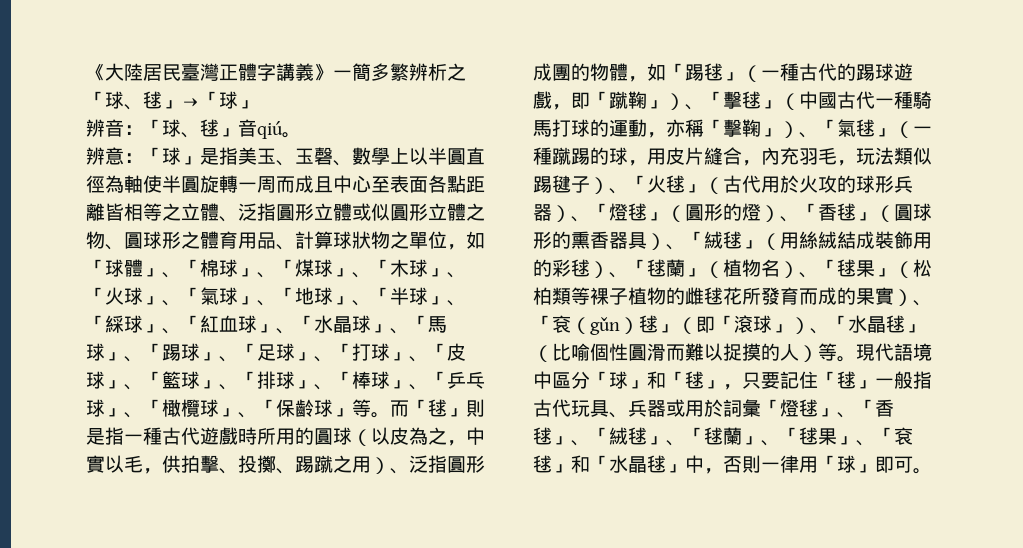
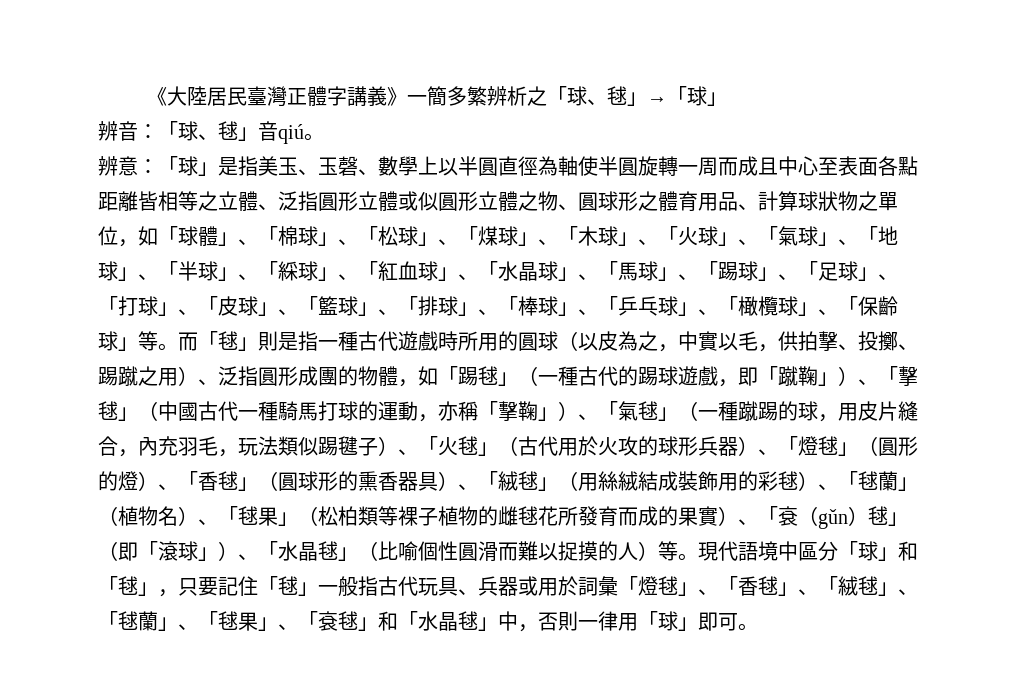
- 「球」是指美玉、玉磬、數學上以半圓直徑為軸使半圓旋轉一周而成且中心至表面各點距離皆相等之立體、泛指圓形立體或似圓形立體之物、圓球形之體育用品、計算球狀物之單位，如「球體」、「棉球」、「煤球」、「木球」、「火球」、「氣球」、「地球」、「半球」、「綵球」、「紅血球」、「水晶球」、「馬球」、「踢球」、「足球」、「打球」、「皮球」、「籃球」、「排球」、「棒球」、「乒乓球」、「橄欖球」、「保齡球」等。
+ 「球」是指美玉、玉磬、數學上以半圓直徑為軸使半圓旋轉一周而成且中心至表面各點距離皆相等之立體、泛指圓形立體或似圓形立體之物、圓球形之體育用品、計算球狀物之單位，如「球體」、「棉球」、「松球」、「煤球」、「木球」、「火球」、「氣球」、「地球」、「半球」、「綵球」、「紅血球」、「水晶球」、「馬球」、「踢球」、「足球」、「打球」、「皮球」、「籃球」、「排球」、「棒球」、「乒乓球」、「橄欖球」、「保齡球」等。

